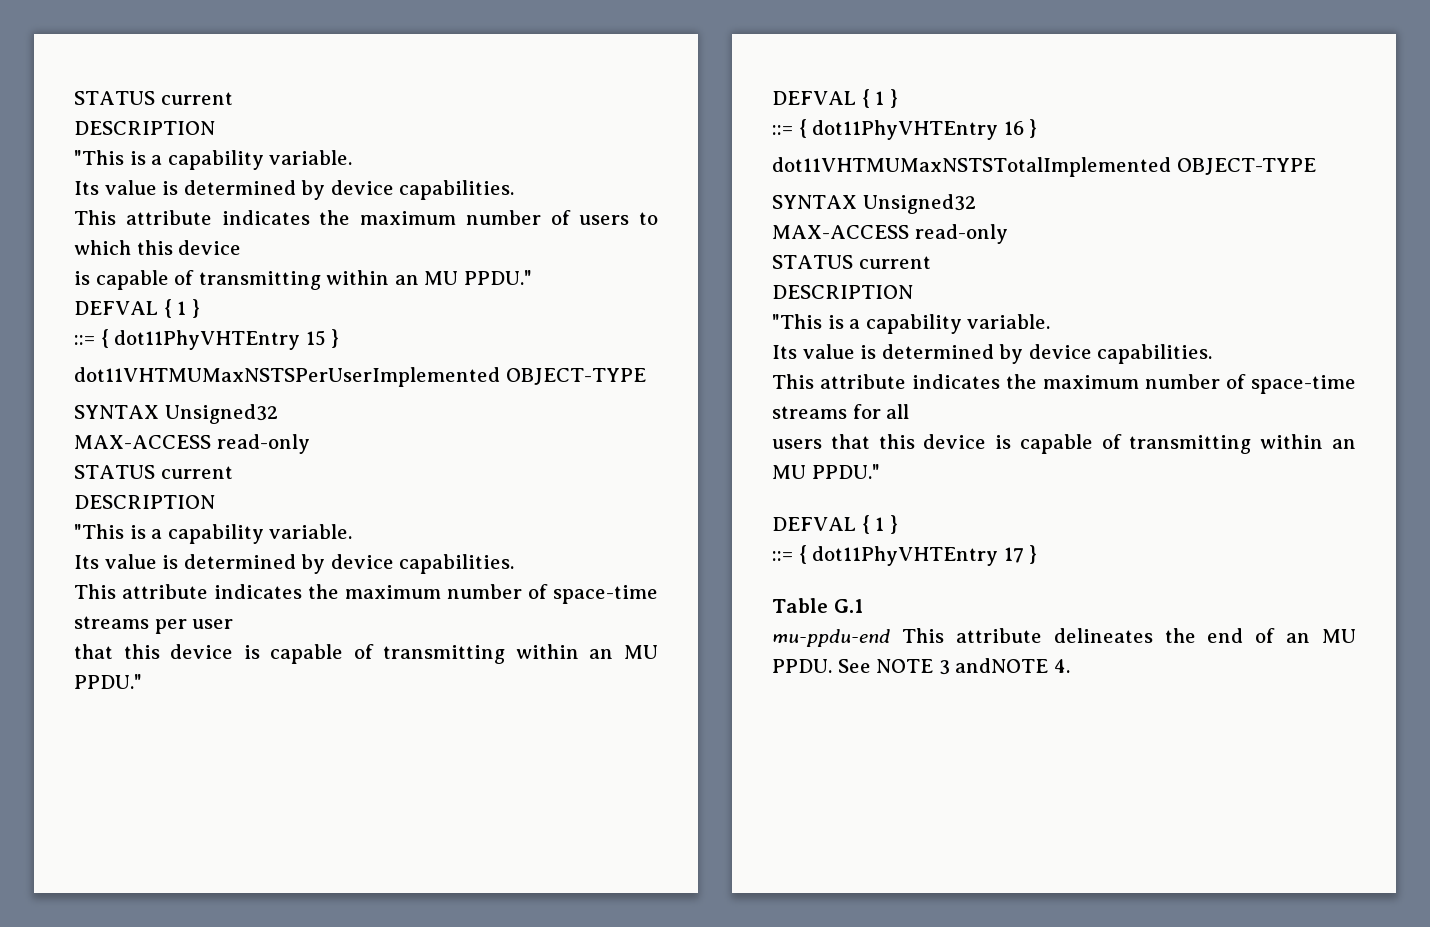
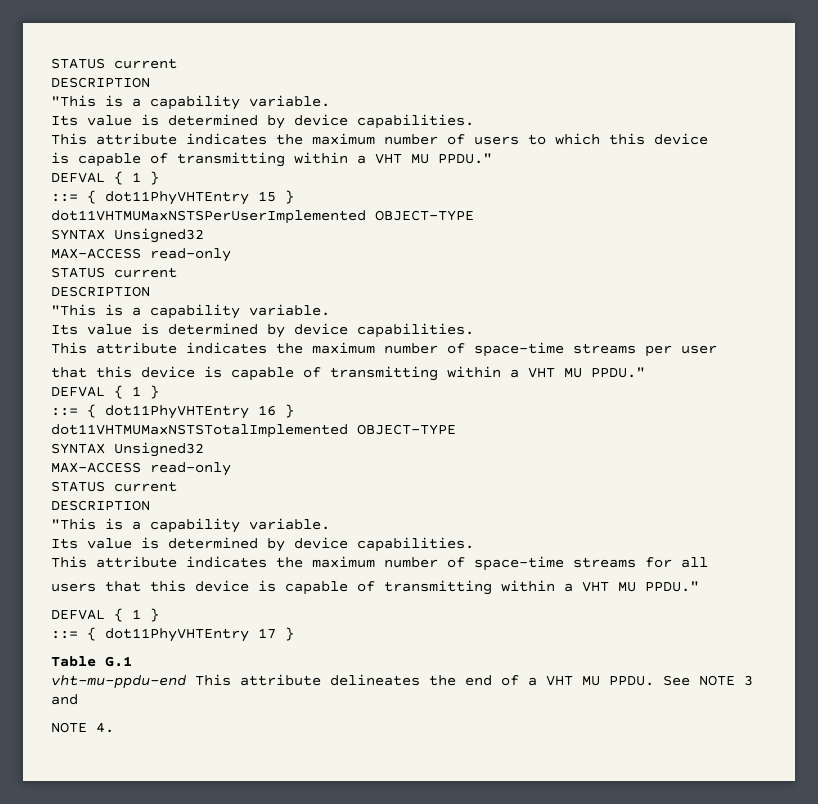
  This attribute indicates the maximum number of users to which this device
- is capable of transmitting within an MU PPDU."
+ is capable of transmitting within a VHT MU PPDU."
  This attribute indicates the maximum number of space-time streams per user
- that this device is capable of transmitting within an MU PPDU."
+ that this device is capable of transmitting within a VHT MU PPDU."
- users that this device is capable of transmitting within an MU PPDU."
+ users that this device is capable of transmitting within a VHT MU PPDU."
- mu-ppdu-end This attribute delineates the end of an MU PPDU.
+ vht-mu-ppdu-end This attribute delineates the end of a VHT MU PPDU.
- See NOTE 3 andNOTE 4.
+ See NOTE 3 and
+ NOTE 4.

